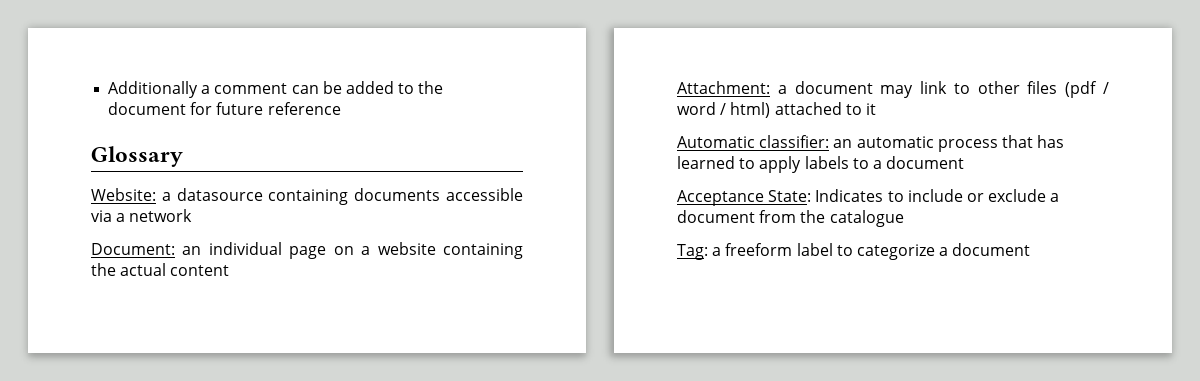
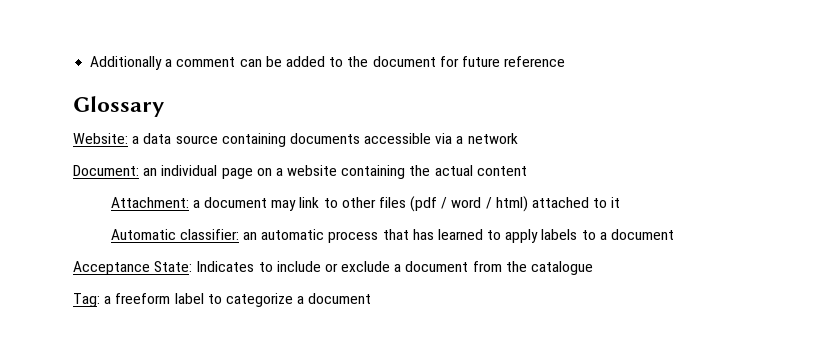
- Website: a datasource containing documents accessible via a network
+ Website: a data source containing documents accessible via a network

